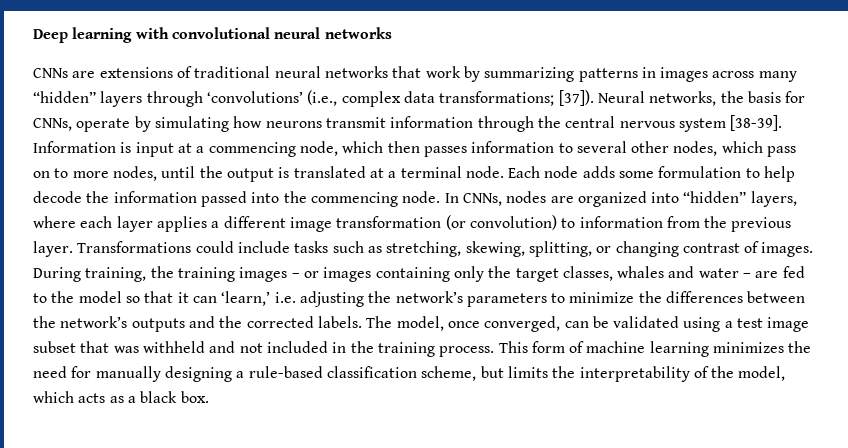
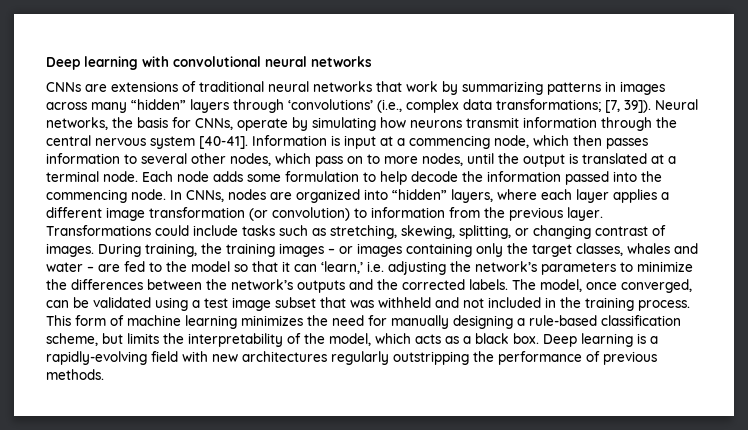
- CNNs are extensions of traditional neural networks that work by summarizing patterns in images across many “hidden” layers through ‘convolutions’ (i.e., complex data transformations; [37]).
+ CNNs are extensions of traditional neural networks that work by summarizing patterns in images across many “hidden” layers through ‘convolutions’ (i.e., complex data transformations; [7, 39]).
- Neural networks, the basis for CNNs, operate by simulating how neurons transmit information through the central nervous system [38-39].
+ Neural networks, the basis for CNNs, operate by simulating how neurons transmit information through the central nervous system [40-41].
+ Deep learning is a rapidly-evolving field with new architectures regularly outstripping the performance of previous methods.

